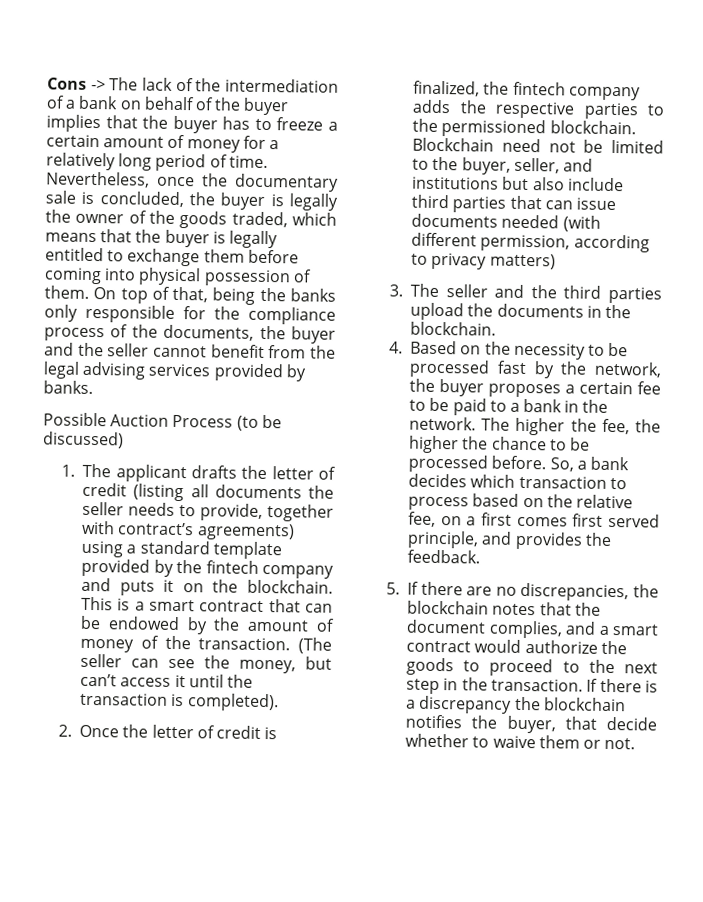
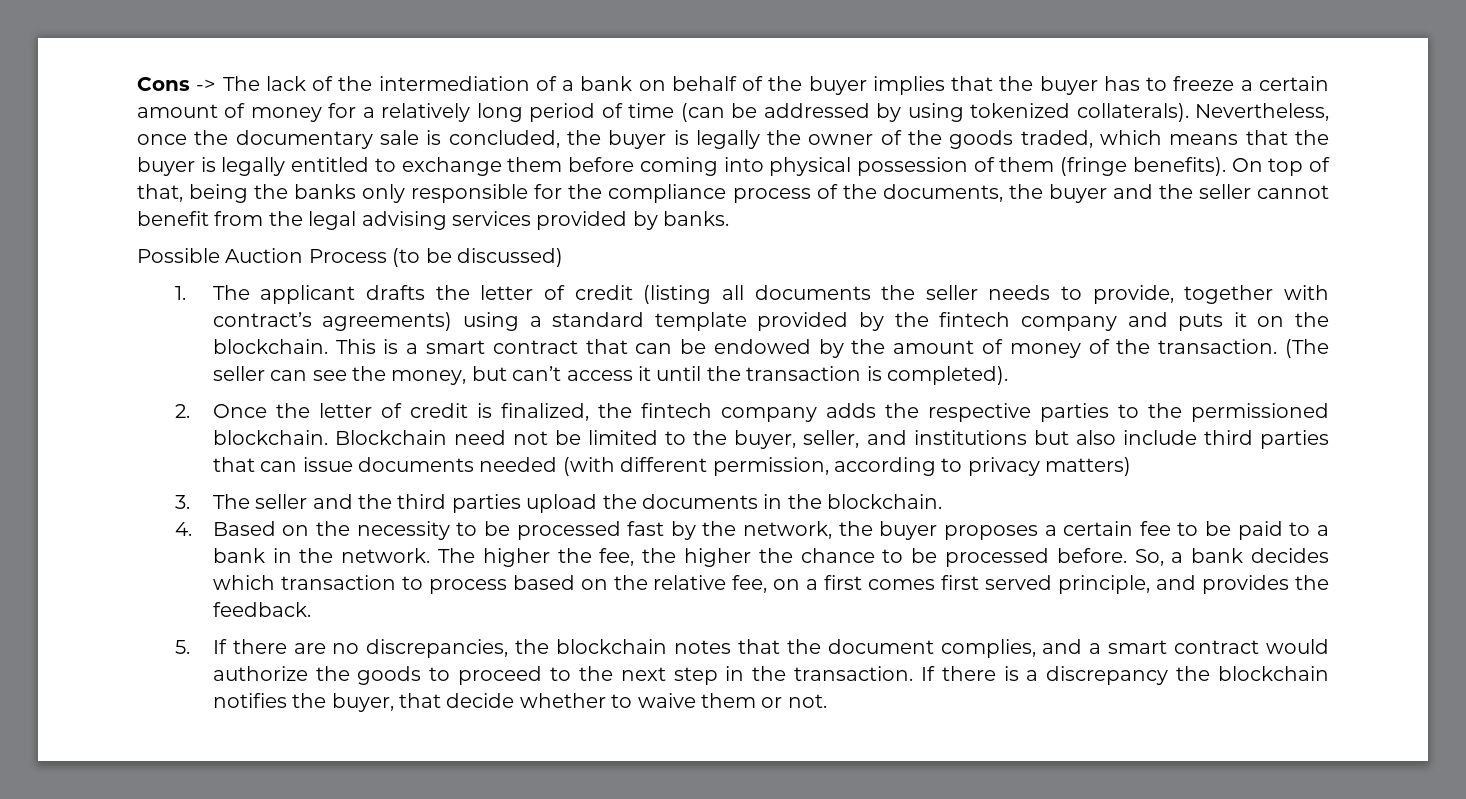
- Cons -> The lack of the intermediation of a bank on behalf of the buyer implies that the buyer has to freeze a certain amount of money for a relatively long period of time.
+ Cons -> The lack of the intermediation of a bank on behalf of the buyer implies that the buyer has to freeze a certain amount of money for a relatively long period of time (can be addressed by using tokenized collaterals).
- Nevertheless, once the documentary sale is concluded, the buyer is legally the owner of the goods traded, which means that the buyer is legally entitled to exchange them before coming into physical possession of them.
+ Nevertheless, once the documentary sale is concluded, the buyer is legally the owner of the goods traded, which means that the buyer is legally entitled to exchange them before coming into physical possession of them (fringe benefits).

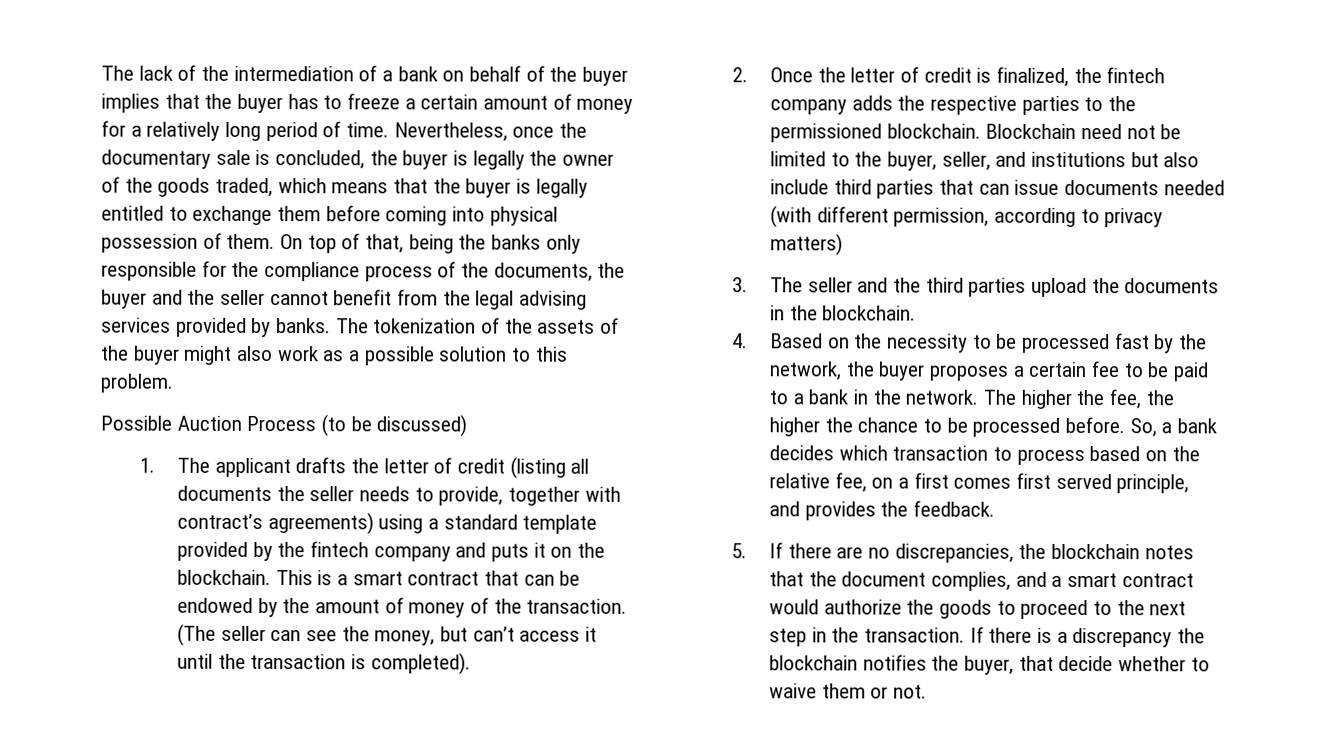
- Cons -> The lack of the intermediation of a bank on behalf of the buyer implies that the buyer has to freeze a certain amount of money for a relatively long period of time (can be addressed by using tokenized collaterals).
+ The lack of the intermediation of a bank on behalf of the buyer implies that the buyer has to freeze a certain amount of money for a relatively long period of time.
- Nevertheless, once the documentary sale is concluded, the buyer is legally the owner of the goods traded, which means that the buyer is legally entitled to exchange them before coming into physical possession of them (fringe benefits).
+ Nevertheless, once the documentary sale is concluded, the buyer is legally the owner of the goods traded, which means that the buyer is legally entitled to exchange them before coming into physical possession of them.
+ The tokenization of the assets of the buyer might also work as a possible solution to this problem.

